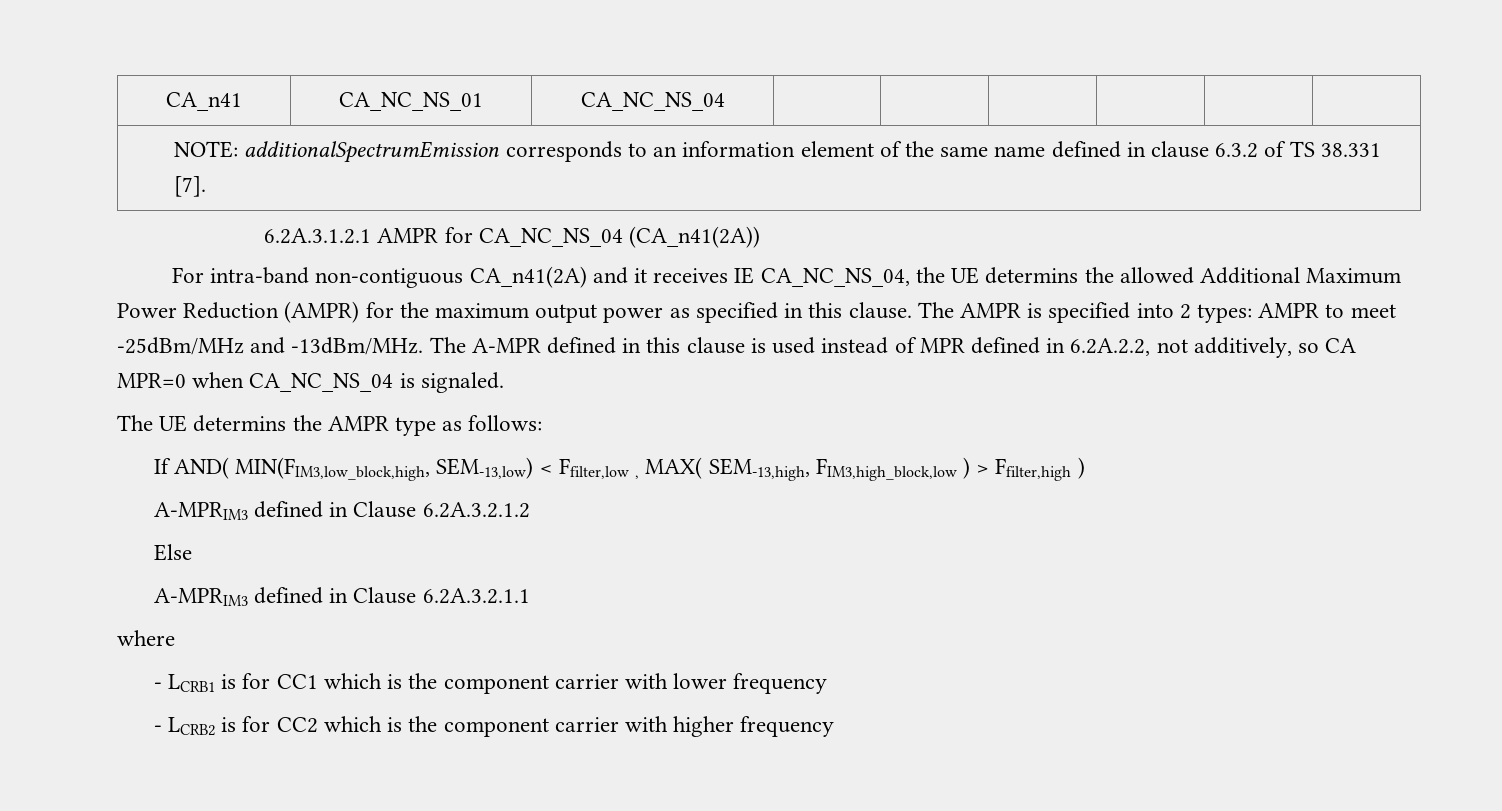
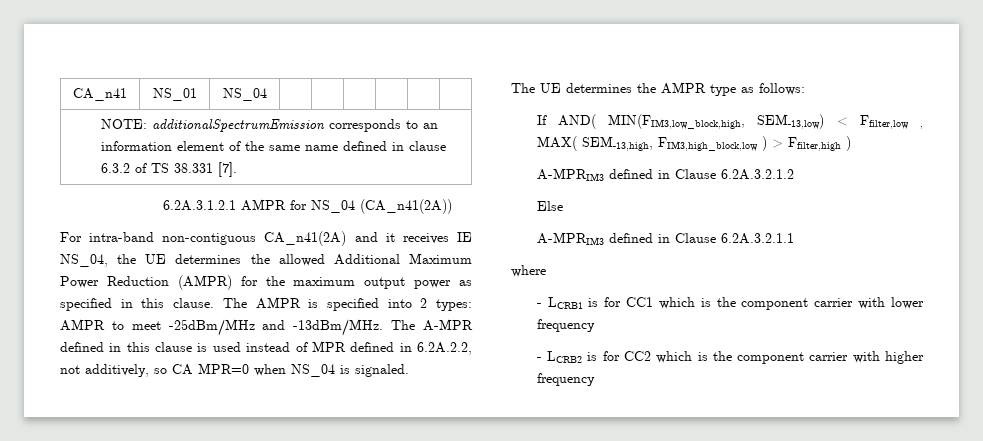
- CA_n41 | CA_NC_NS_01 | CA_NC_NS_04 | | | | | |
+ CA_n41 | NS_01 | NS_04 | | | | | |
- 6.2A.3.1.2.1 AMPR for CA_NC_NS_04 (CA_n41(2A))
+ 6.2A.3.1.2.1 AMPR for NS_04 (CA_n41(2A))
- For intra-band non-contiguous CA_n41(2A) and it receives IE CA_NC_NS_04, the UE determins the allowed Additional Maximum Power Reduction (AMPR) for the maximum output power as specified in this clause.
+ For intra-band non-contiguous CA_n41(2A) and it receives IE NS_04, the UE determines the allowed Additional Maximum Power Reduction (AMPR) for the maximum output power as specified in this clause.
- The A-MPR defined in this clause is used instead of MPR defined in 6.2A.2.2, not additively, so CA MPR=0 when CA_NC_NS_04 is signaled.
+ The A-MPR defined in this clause is used instead of MPR defined in 6.2A.2.2, not additively, so CA MPR=0 when NS_04 is signaled.
- The UE determins the AMPR type as follows:
+ The UE determines the AMPR type as follows:

